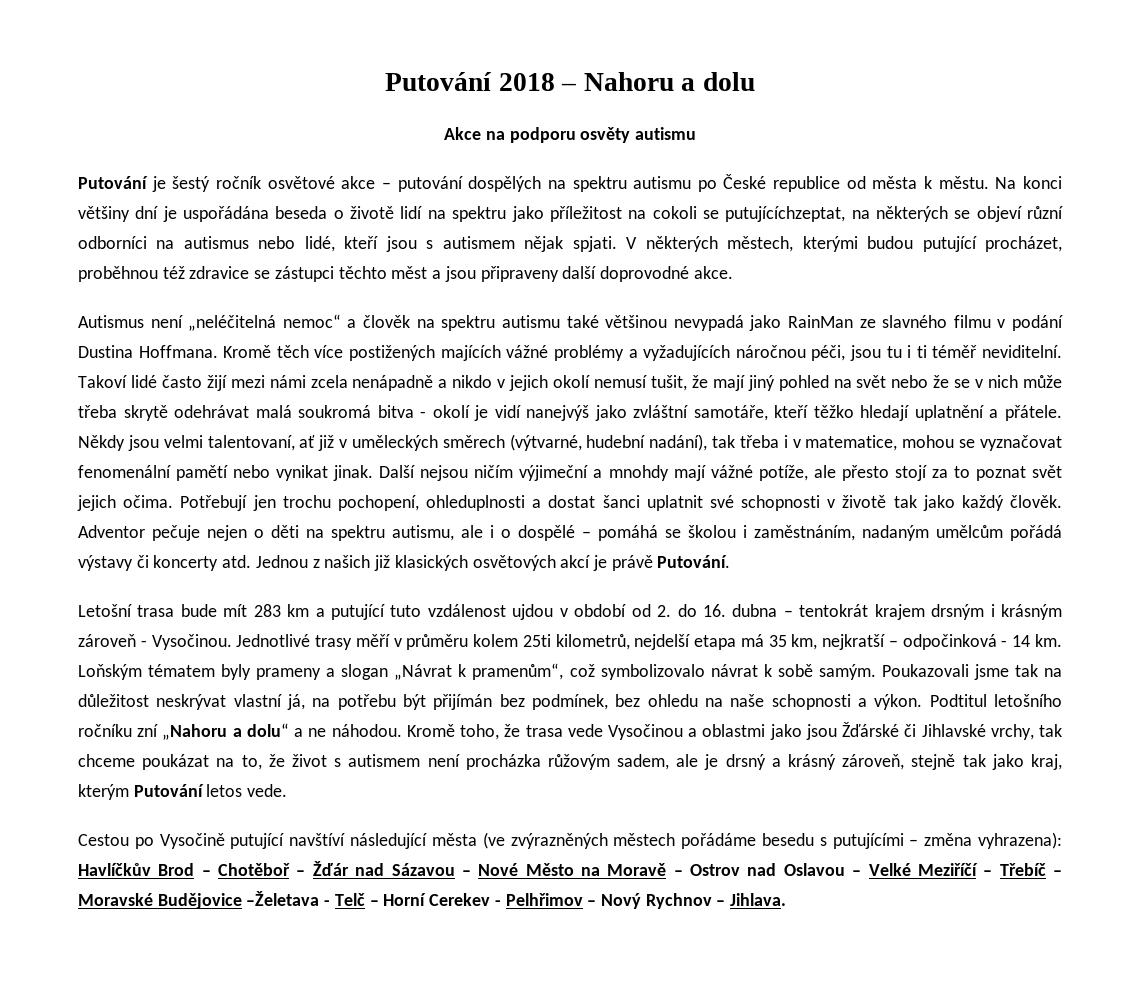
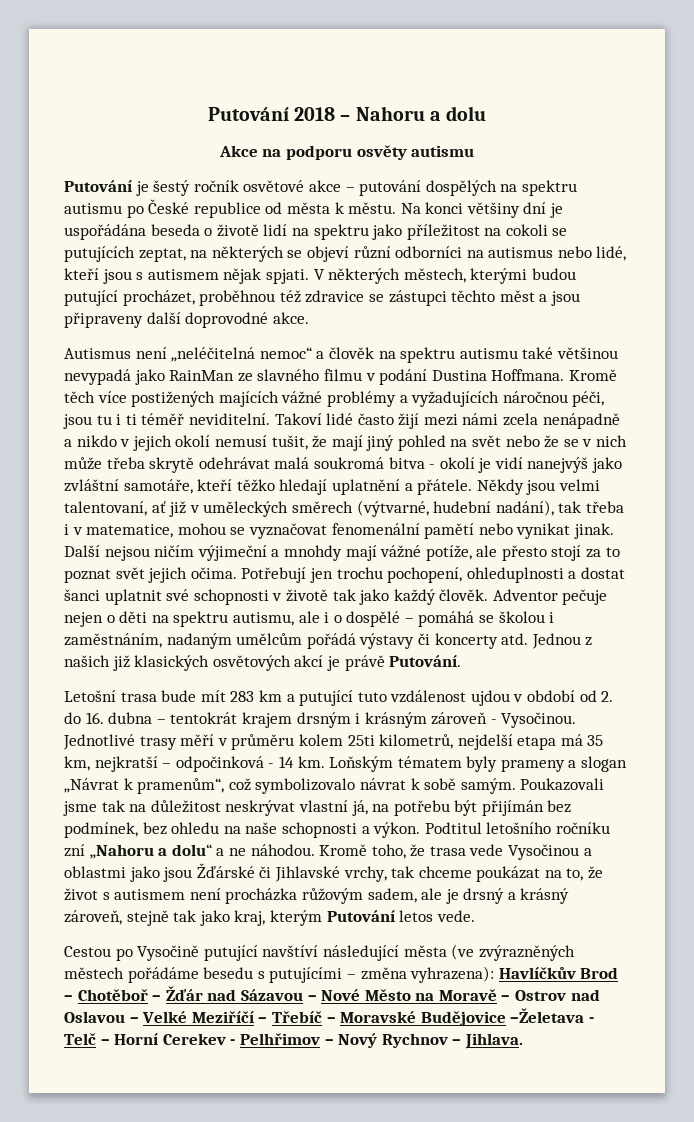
- Na konci většiny dní je uspořádána beseda o životě lidí na spektru jako příležitost na cokoli se putujícíchzeptat, na některých se objeví různí odborníci na autismus nebo lidé, kteří jsou s autismem nějak spjati.
+ Na konci většiny dní je uspořádána beseda o životě lidí na spektru jako příležitost na cokoli se putujících zeptat, na některých se objeví různí odborníci na autismus nebo lidé, kteří jsou s autismem nějak spjati.

